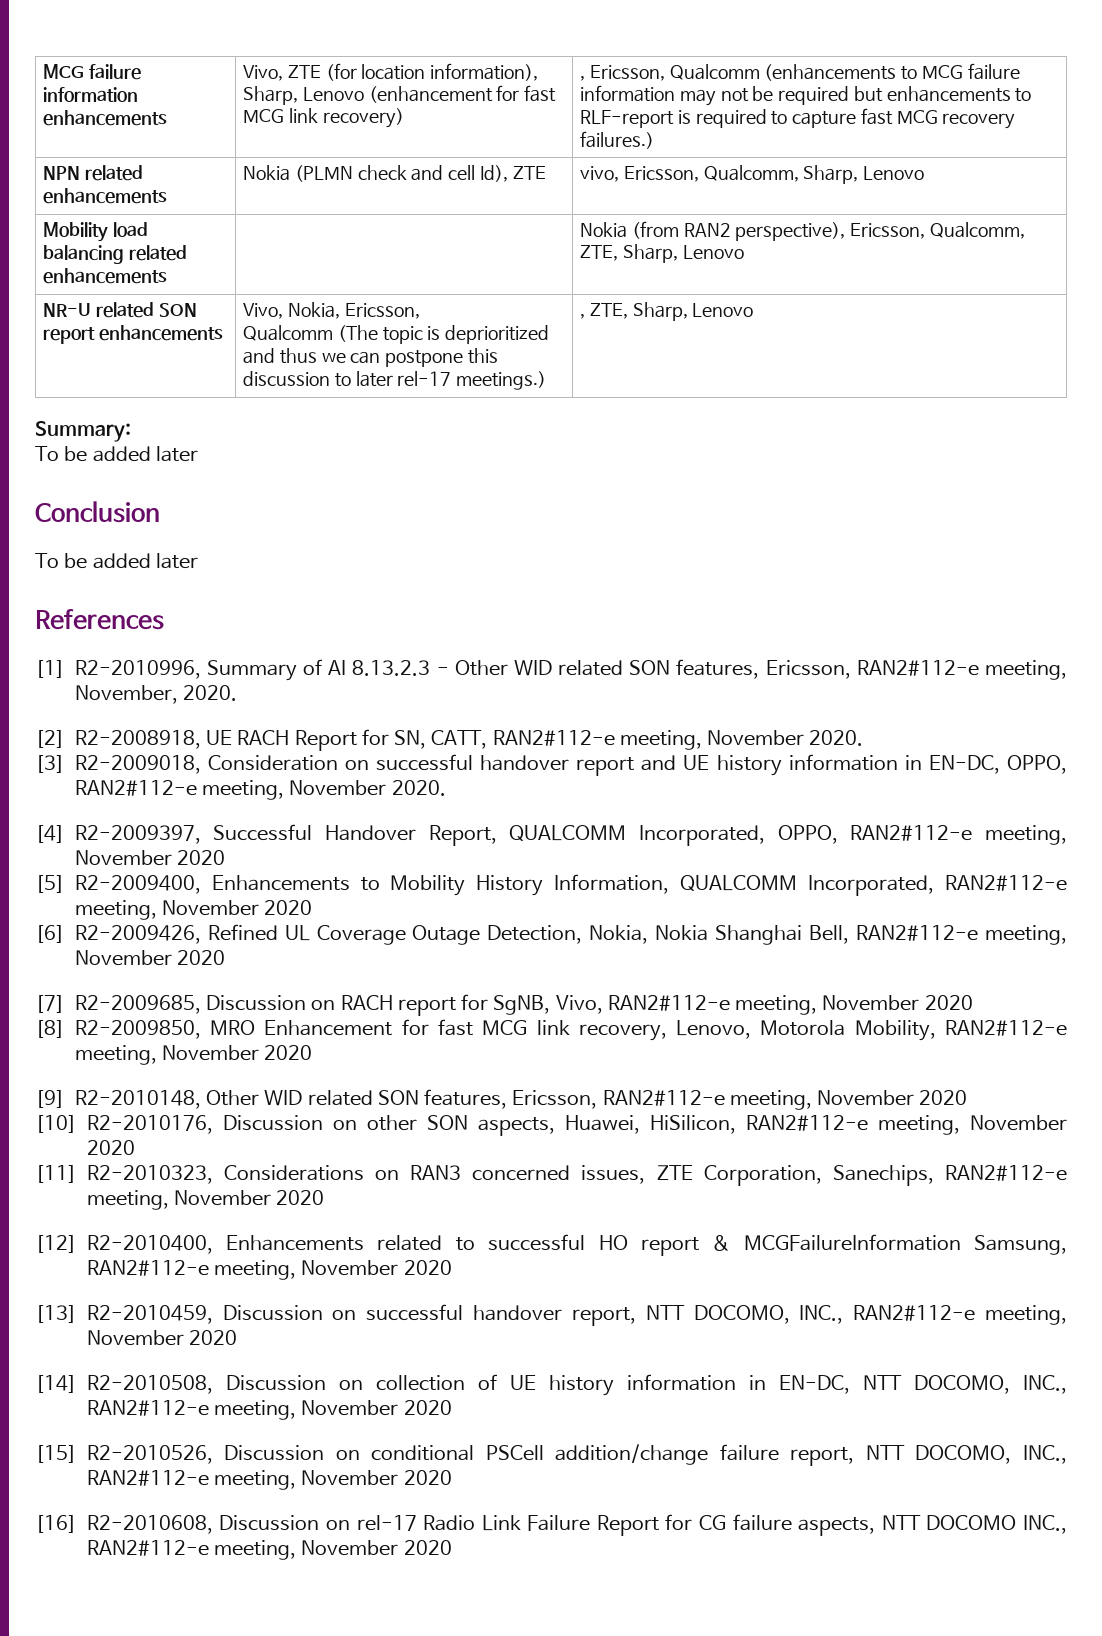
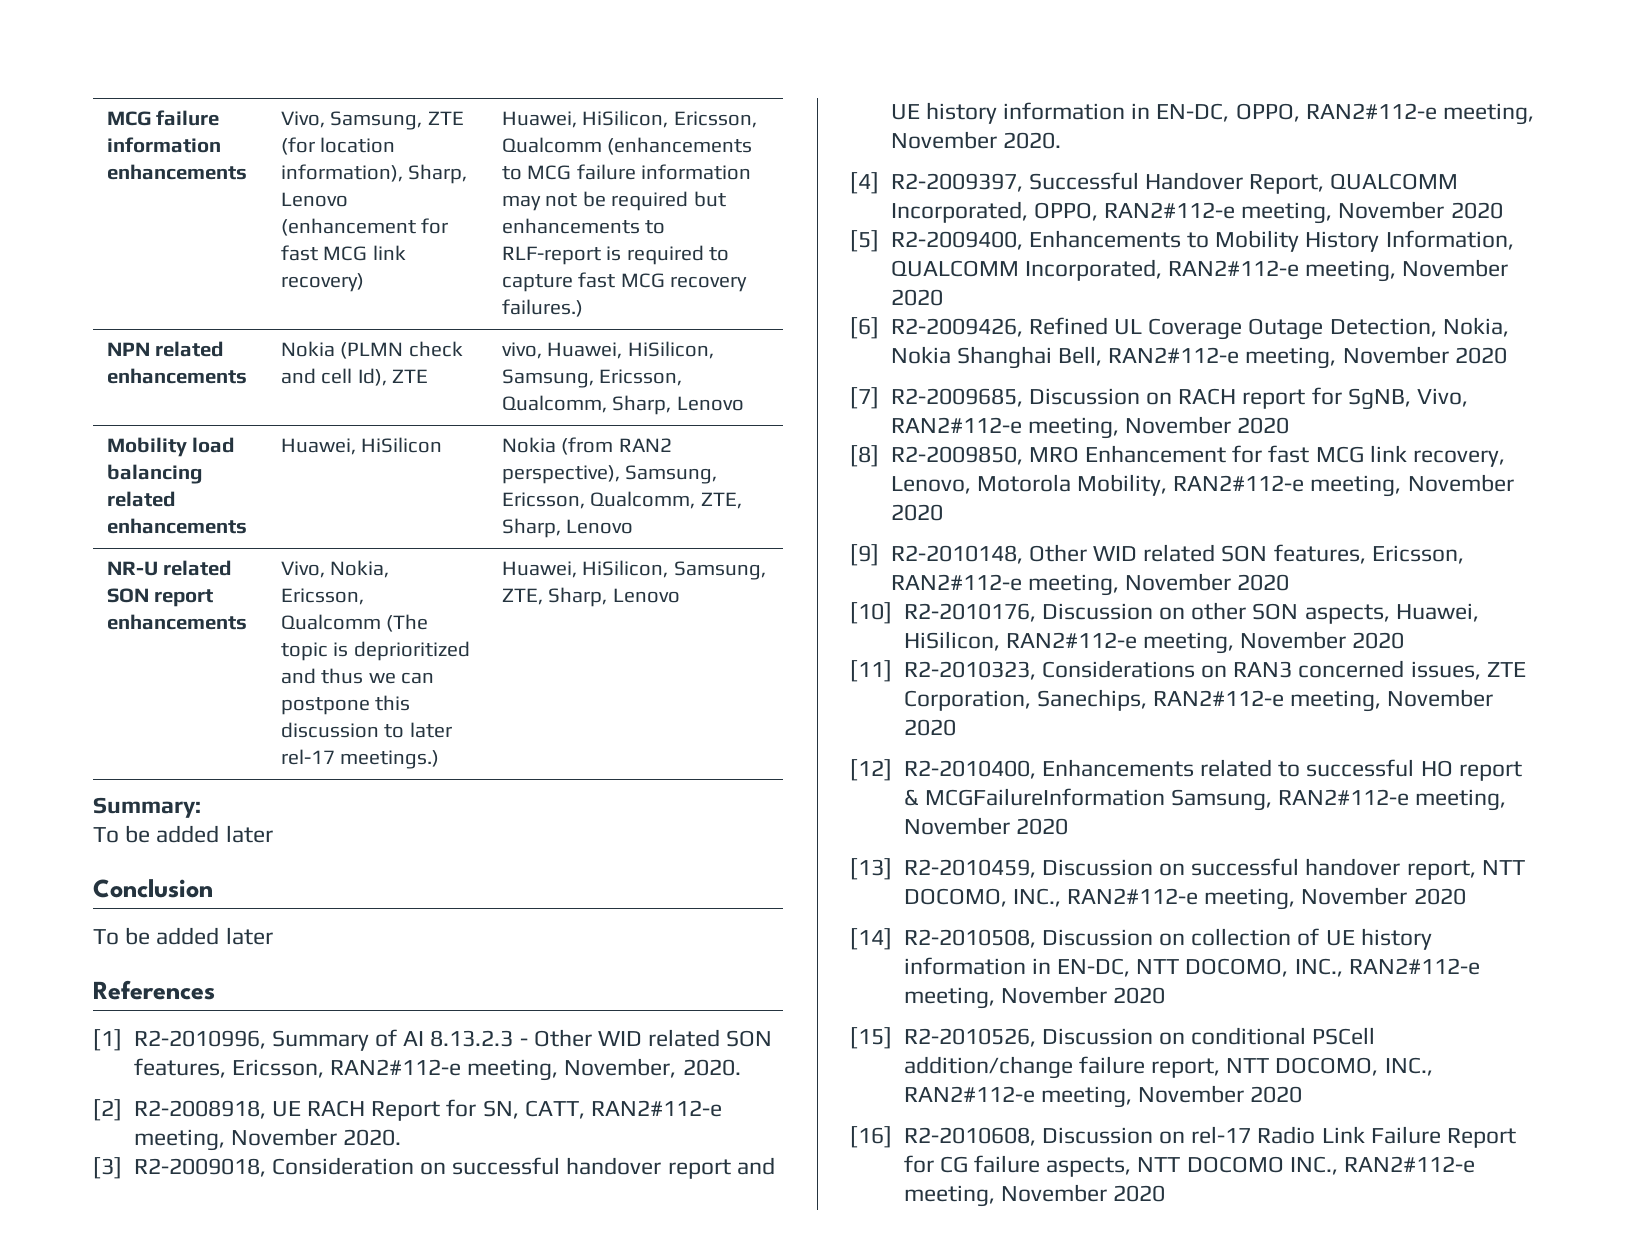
- Vivo, ZTE (for location information), Sharp, Lenovo (enhancement for fast MCG link recovery)
+ Vivo, Samsung, ZTE (for location information), Sharp, Lenovo (enhancement for fast MCG link recovery)
- , Ericsson, Qualcomm (enhancements to MCG failure information may not be required but enhancements to RLF-report is required to capture fast MCG recovery failures.)
+ Huawei, HiSilicon, Ericsson, Qualcomm (enhancements to MCG failure information may not be required but enhancements to RLF-report is required to capture fast MCG recovery failures.)
- NPN related enhancements | Nokia (PLMN check and cell Id), ZTE | vivo, Ericsson, Qualcomm, Sharp, Lenovo
+ NPN related enhancements | Nokia (PLMN check and cell Id), ZTE | vivo, Huawei, HiSilicon, Samsung, Ericsson, Qualcomm, Sharp, Lenovo
- Mobility load balancing related enhancements | | Nokia (from RAN2 perspective), Ericsson, Qualcomm, ZTE, Sharp, Lenovo
+ Mobility load balancing related enhancements | Huawei, HiSilicon | Nokia (from RAN2 perspective), Samsung, Ericsson, Qualcomm, ZTE, Sharp, Lenovo
  NR-U related SON report enhancements | Vivo, Nokia, Ericsson,
- Qualcomm (The topic is deprioritized and thus we can postpone this discussion to later rel-17 meetings.) | , ZTE, Sharp, Lenovo
+ Qualcomm (The topic is deprioritized and thus we can postpone this discussion to later rel-17 meetings.) | Huawei, HiSilicon, Samsung, ZTE, Sharp, Lenovo

